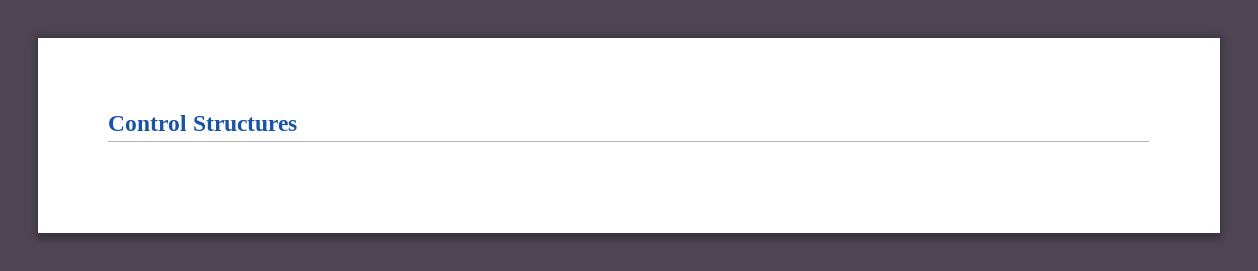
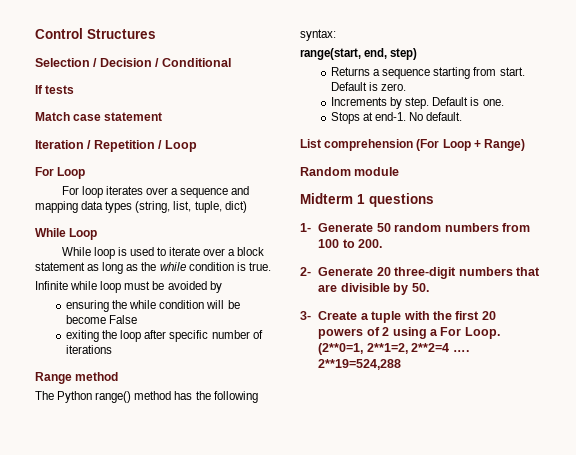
+ Selection / Decision / Conditional
+ If tests
+ Match case statement
+ Iteration / Repetition / Loop
+ For Loop
+ For loop iterates over a sequence and mapping data types (string, list, tuple, dict)
+ While Loop
+ While loop is used to iterate over a block statement as long as the while condition is true.
+ Infinite while loop must be avoided by
+ ensuring the while condition will be become False
+ exiting the loop after specific number of iterations
+ Range method
+ The Python range() method has the following syntax:
+ range(start, end, step)
+ Returns a sequence starting from start. Default is zero.
+ Increments by step. Default is one.
+ Stops at end-1. No default.
+ List comprehension (For Loop + Range)
+ Random module
+ Midterm 1 questions
+ 1- Generate 50 random numbers from 100 to 200.
+ 2- Generate 20 three-digit numbers that are divisible by 50.
+ 3- Create a tuple with the first 20 powers of 2 using a For Loop. (2**0=1, 2**1=2, 2**2=4 …. 2**19=524,288

